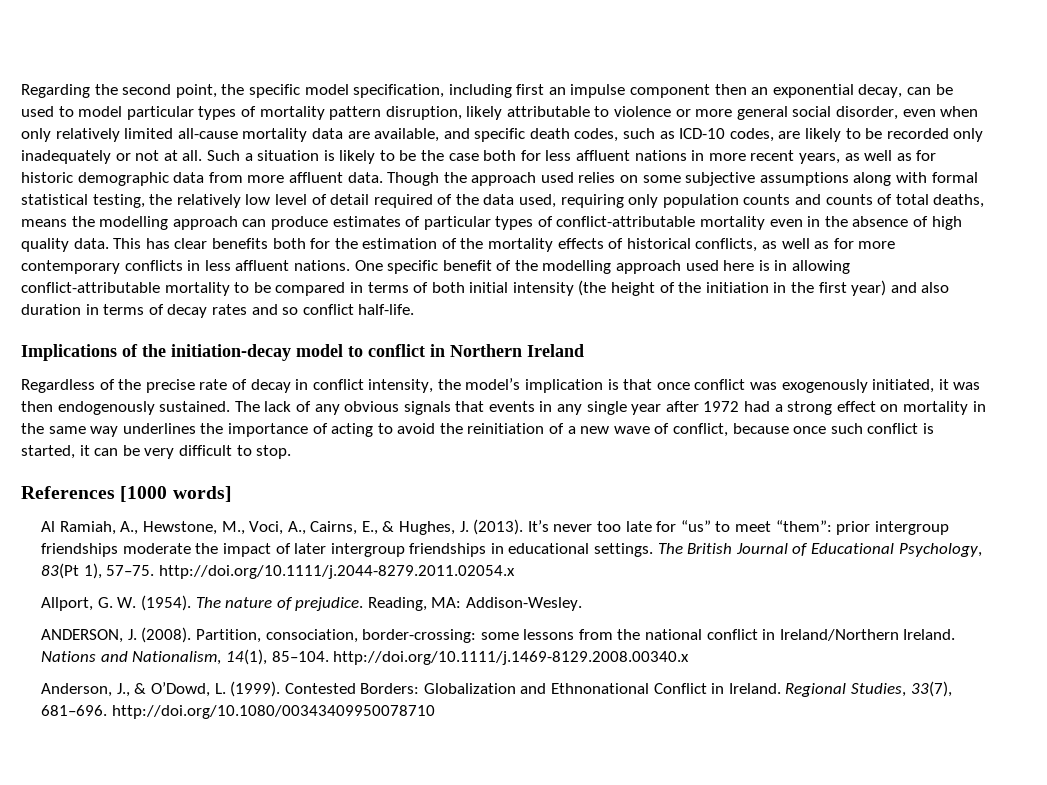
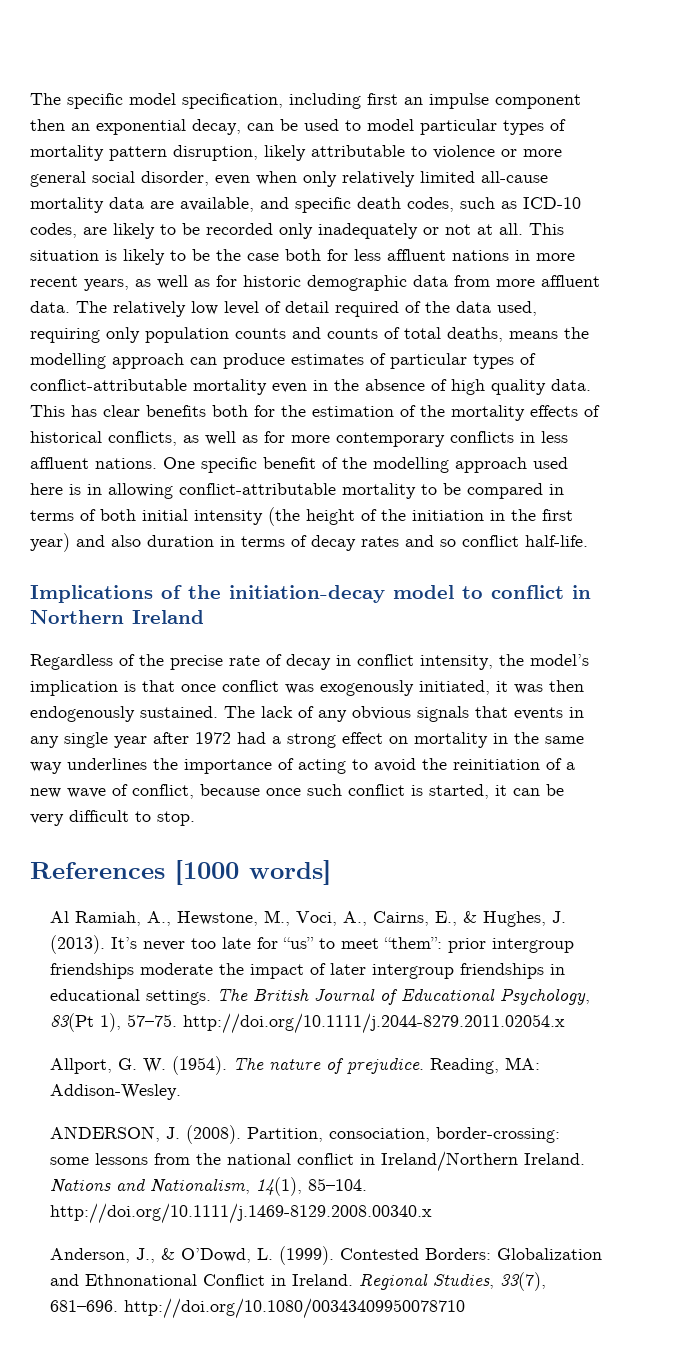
- Regarding the second point, the specific model specification, including first an impulse component then an exponential decay, can be used to model particular types of mortality pattern disruption, likely attributable to violence or more general social disorder, even when only relatively limited all-cause mortality data are available, and specific death codes, such as ICD-10 codes, are likely to be recorded only inadequately or not at all.
+ The specific model specification, including first an impulse component then an exponential decay, can be used to model particular types of mortality pattern disruption, likely attributable to violence or more general social disorder, even when only relatively limited all-cause mortality data are available, and specific death codes, such as ICD-10 codes, are likely to be recorded only inadequately or not at all.
- Such a situation is likely to be the case both for less affluent nations in more recent years, as well as for historic demographic data from more affluent data.
+ This situation is likely to be the case both for less affluent nations in more recent years, as well as for historic demographic data from more affluent data.
- Though the approach used relies on some subjective assumptions along with formal statistical testing, the relatively low level of detail required of the data used, requiring only population counts and counts of total deaths, means the modelling approach can produce estimates of particular types of conflict-attributable mortality even in the absence of high quality data.
+ The relatively low level of detail required of the data used, requiring only population counts and counts of total deaths, means the modelling approach can produce estimates of particular types of conflict-attributable mortality even in the absence of high quality data.

